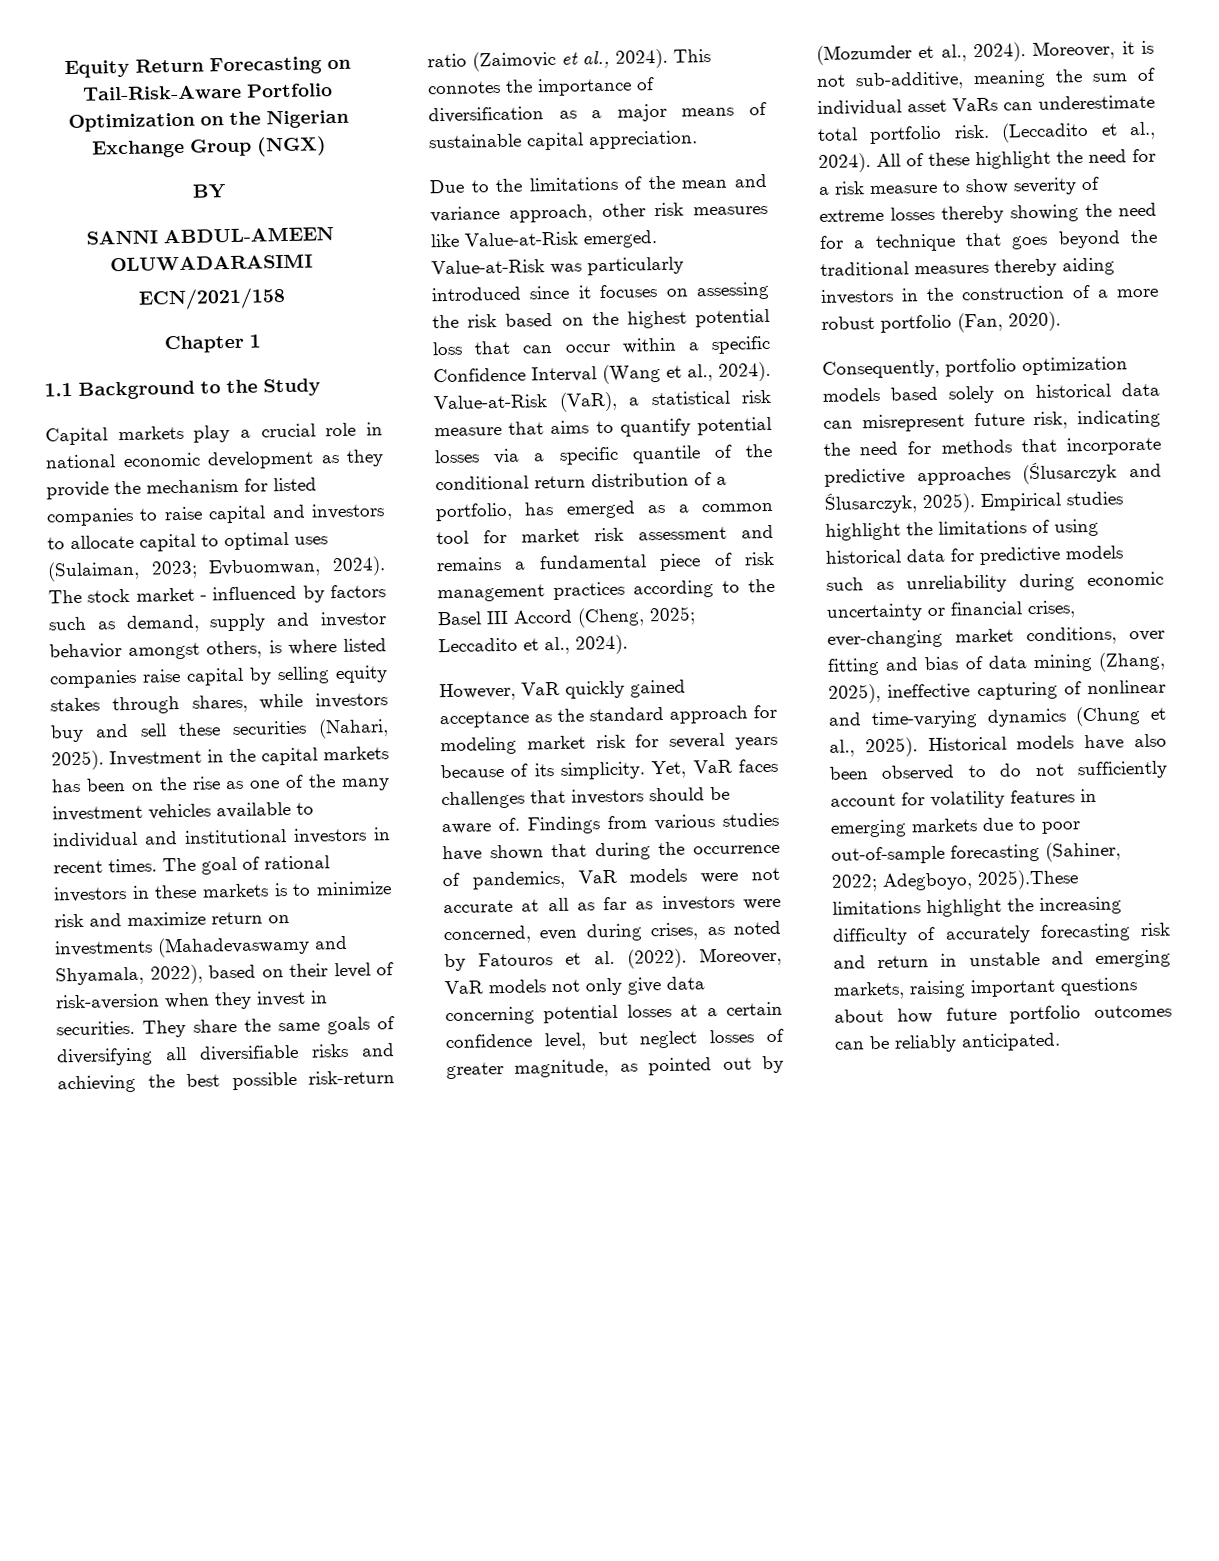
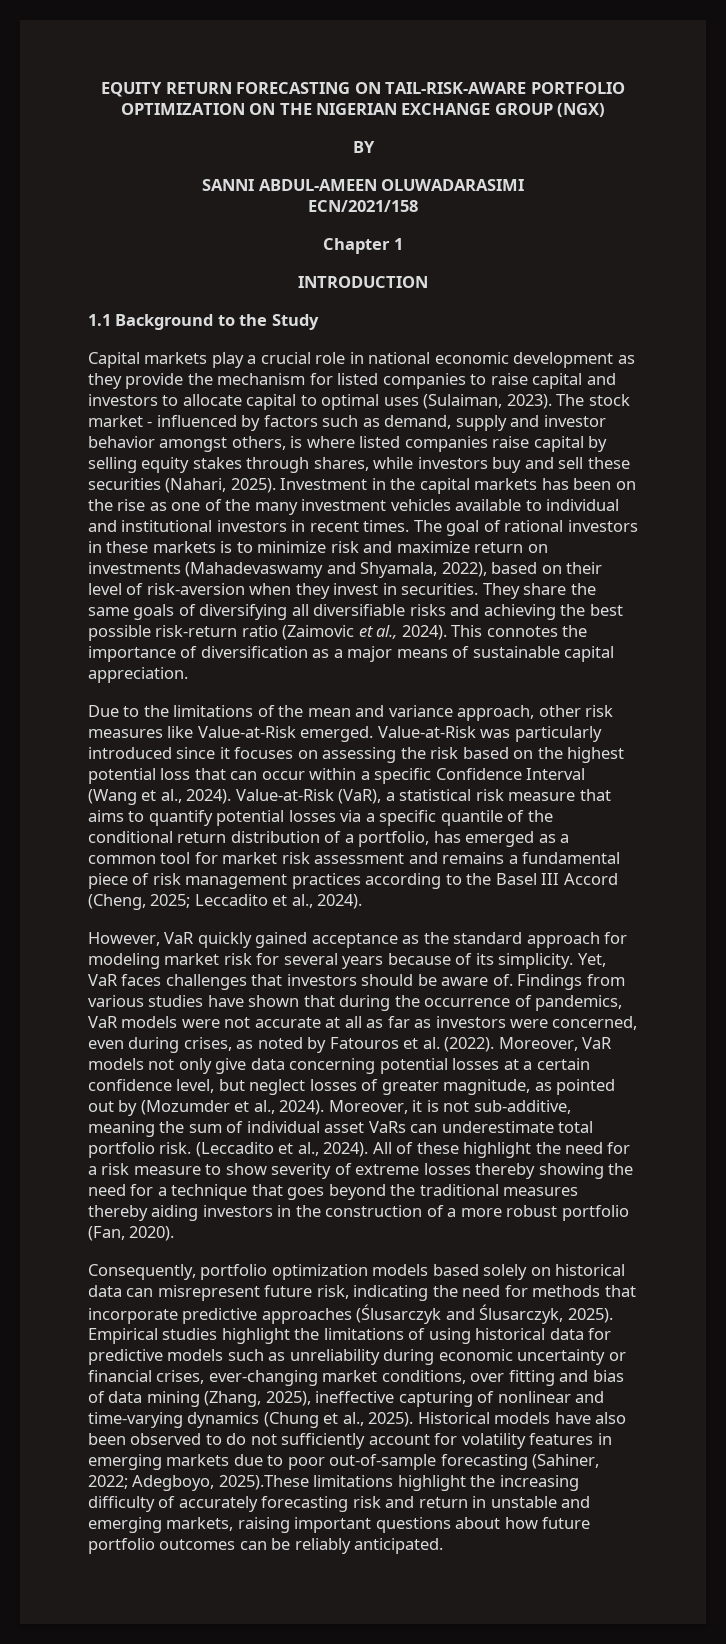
- Equity Return Forecasting on Tail-Risk-Aware Portfolio Optimization on the Nigerian Exchange Group (NGX)
+ EQUITY RETURN FORECASTING ON TAIL-RISK-AWARE PORTFOLIO OPTIMIZATION ON THE NIGERIAN EXCHANGE GROUP (NGX)
+ INTRODUCTION
- Capital markets play a crucial role in national economic development as they provide the mechanism for listed companies to raise capital and investors to allocate capital to optimal uses (Sulaiman, 2023; Evbuomwan, 2024).
+ Capital markets play a crucial role in national economic development as they provide the mechanism for listed companies to raise capital and investors to allocate capital to optimal uses (Sulaiman, 2023).

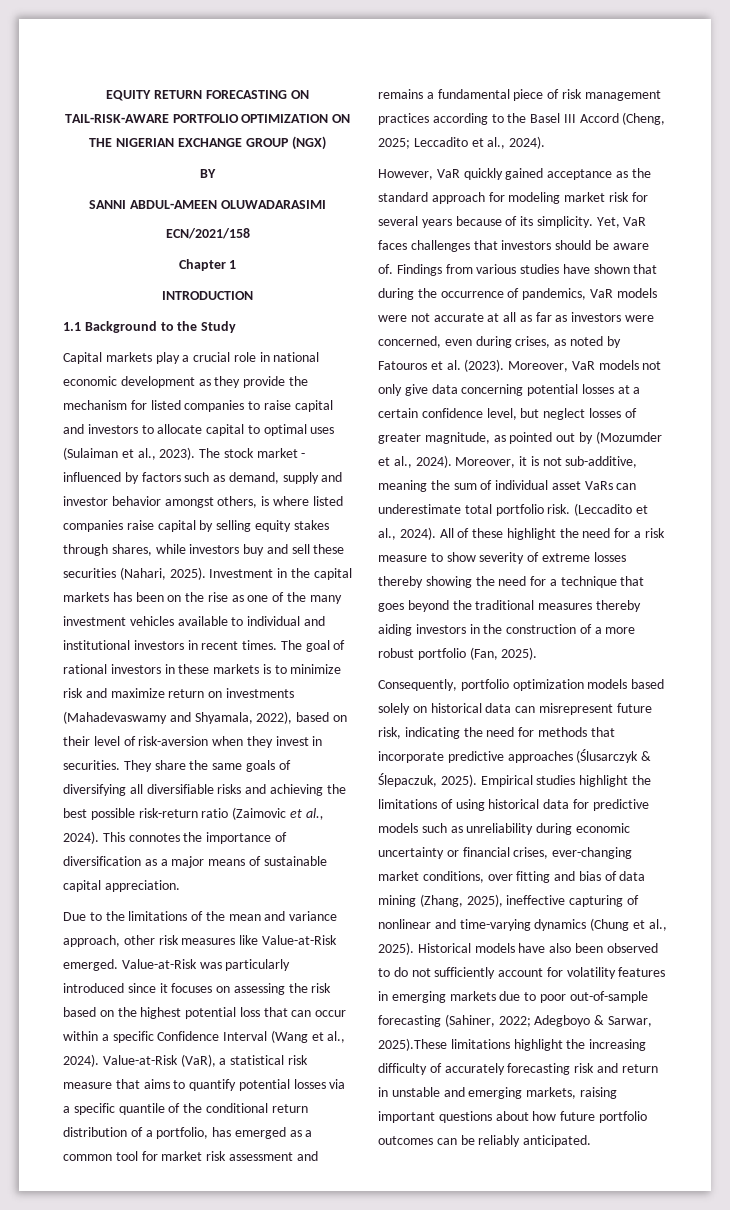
- Capital markets play a crucial role in national economic development as they provide the mechanism for listed companies to raise capital and investors to allocate capital to optimal uses (Sulaiman, 2023).
+ Capital markets play a crucial role in national economic development as they provide the mechanism for listed companies to raise capital and investors to allocate capital to optimal uses (Sulaiman et al., 2023).
- Findings from various studies have shown that during the occurrence of pandemics, VaR models were not accurate at all as far as investors were concerned, even during crises, as noted by Fatouros et al. (2022).
+ Findings from various studies have shown that during the occurrence of pandemics, VaR models were not accurate at all as far as investors were concerned, even during crises, as noted by Fatouros et al. (2023).
- All of these highlight the need for a risk measure to show severity of extreme losses thereby showing the need for a technique that goes beyond the traditional measures thereby aiding investors in the construction of a more robust portfolio (Fan, 2020).
+ All of these highlight the need for a risk measure to show severity of extreme losses thereby showing the need for a technique that goes beyond the traditional measures thereby aiding investors in the construction of a more robust portfolio (Fan, 2025).
- Consequently, portfolio optimization models based solely on historical data can misrepresent future risk, indicating the need for methods that incorporate predictive approaches (Ślusarczyk and Ślusarczyk, 2025).
+ Consequently, portfolio optimization models based solely on historical data can misrepresent future risk, indicating the need for methods that incorporate predictive approaches (Ślusarczyk & Ślepaczuk, 2025).
- Historical models have also been observed to do not sufficiently account for volatility features in emerging markets due to poor out-of-sample forecasting (Sahiner, 2022; Adegboyo, 2025).These limitations highlight the increasing difficulty of accurately forecasting risk and return in unstable and emerging markets, raising important questions about how future portfolio outcomes can be reliably anticipated.
+ Historical models have also been observed to do not sufficiently account for volatility features in emerging markets due to poor out-of-sample forecasting (Sahiner, 2022; Adegboyo & Sarwar, 2025).These limitations highlight the increasing difficulty of accurately forecasting risk and return in unstable and emerging markets, raising important questions about how future portfolio outcomes can be reliably anticipated.

